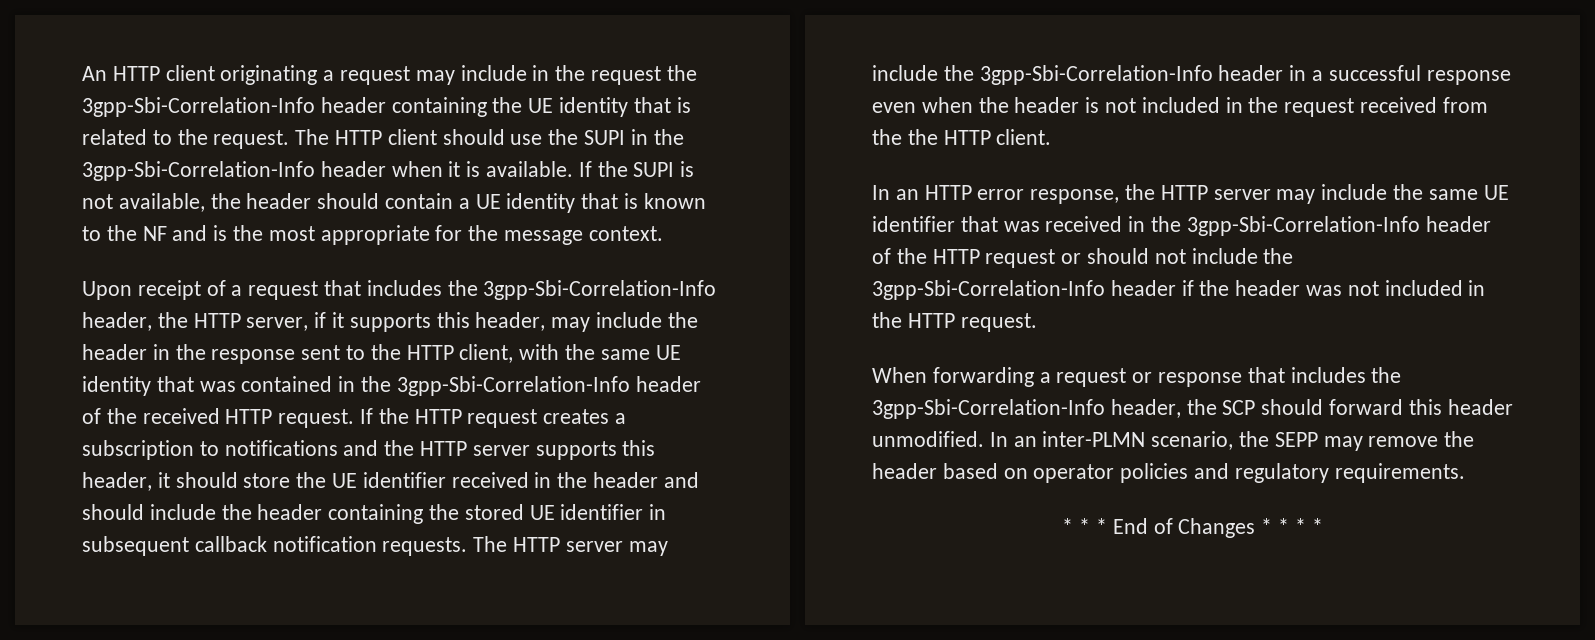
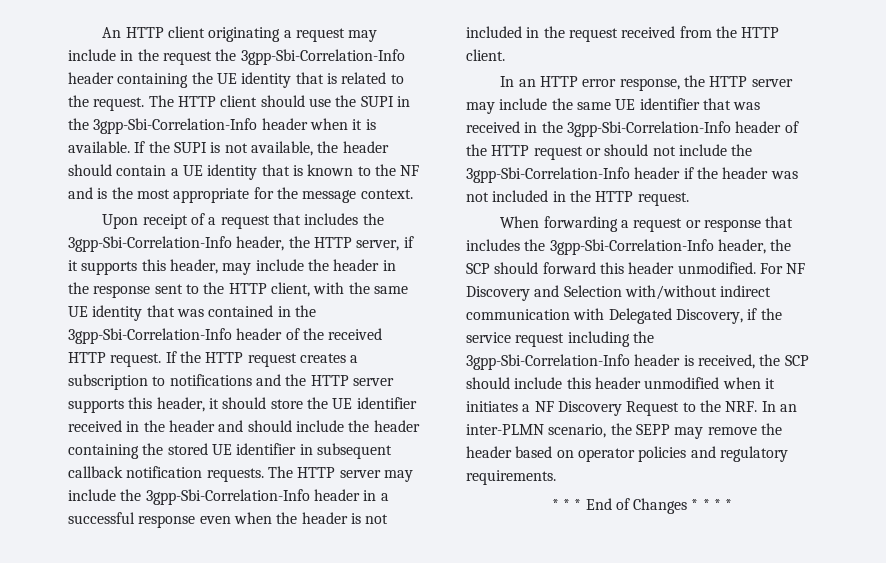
- The HTTP server may include the 3gpp-Sbi-Correlation-Info header in a successful response even when the header is not included in the request received from the the HTTP client.
+ The HTTP server may include the 3gpp-Sbi-Correlation-Info header in a successful response even when the header is not included in the request received from the HTTP client.
- In an inter-PLMN scenario, the SEPP may remove the header based on operator policies and regulatory requirements.
+ For NF Discovery and Selection with/without indirect communication with Delegated Discovery, if the service request including the 3gpp-Sbi-Correlation-Info header is received, the SCP should include this header unmodified when it initiates a NF Discovery Request to the NRF. In an inter-PLMN scenario, the SEPP may remove the header based on operator policies and regulatory requirements.

